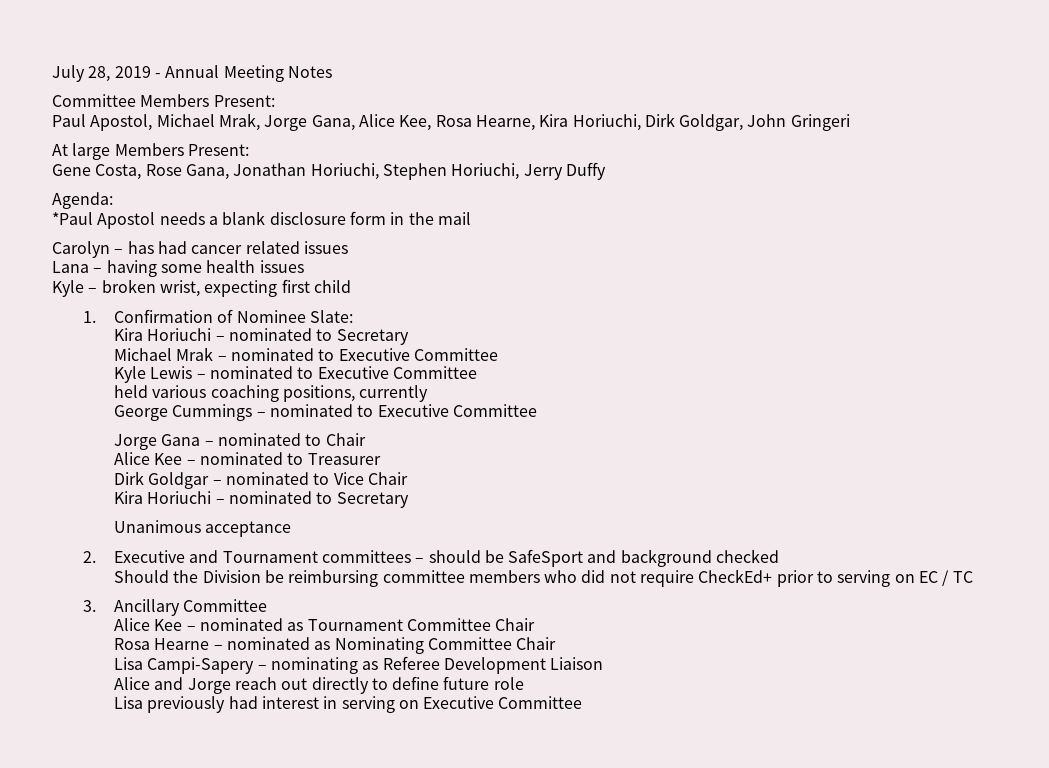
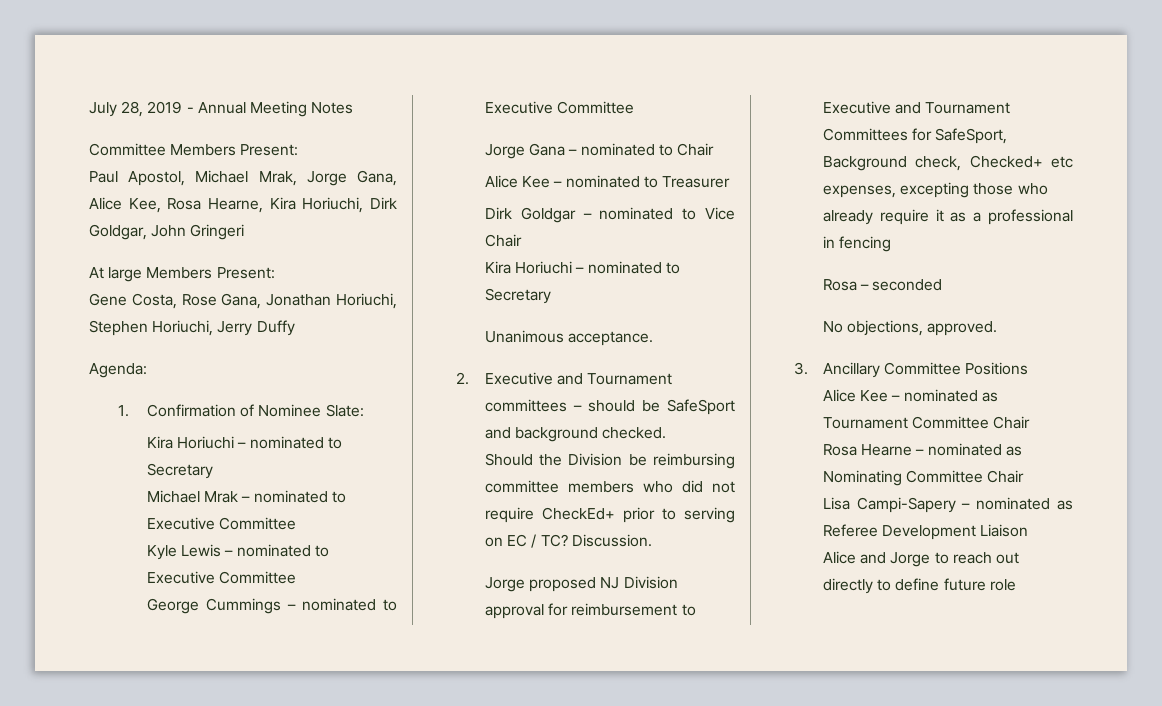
- *Paul Apostol needs a blank disclosure form in the mail
- Carolyn – has had cancer related issues
- Lana – having some health issues
- Kyle – broken wrist, expecting first child
- held various coaching positions, currently
- Unanimous acceptance
+ Unanimous acceptance.
- 2. Executive and Tournament committees – should be SafeSport and background checked
+ 2. Executive and Tournament committees – should be SafeSport and background checked.
- Should the Division be reimbursing committee members who did not require CheckEd+ prior to serving on EC / TC
+ Should the Division be reimbursing committee members who did not require CheckEd+ prior to serving on EC / TC? Discussion.
+ Jorge proposed NJ Division approval for reimbursement to Executive and Tournament Committees for SafeSport, Background check, Checked+ etc expenses, excepting those who already require it as a professional in fencing
+ Rosa – seconded
+ No objections, approved.
- 3. Ancillary Committee
+ 3. Ancillary Committee Positions
- Lisa Campi-Sapery – nominating as Referee Development Liaison
+ Lisa Campi-Sapery – nominated as Referee Development Liaison
- Alice and Jorge reach out directly to define future role
+ Alice and Jorge to reach out directly to define future role
- Lisa previously had interest in serving on Executive Committee

